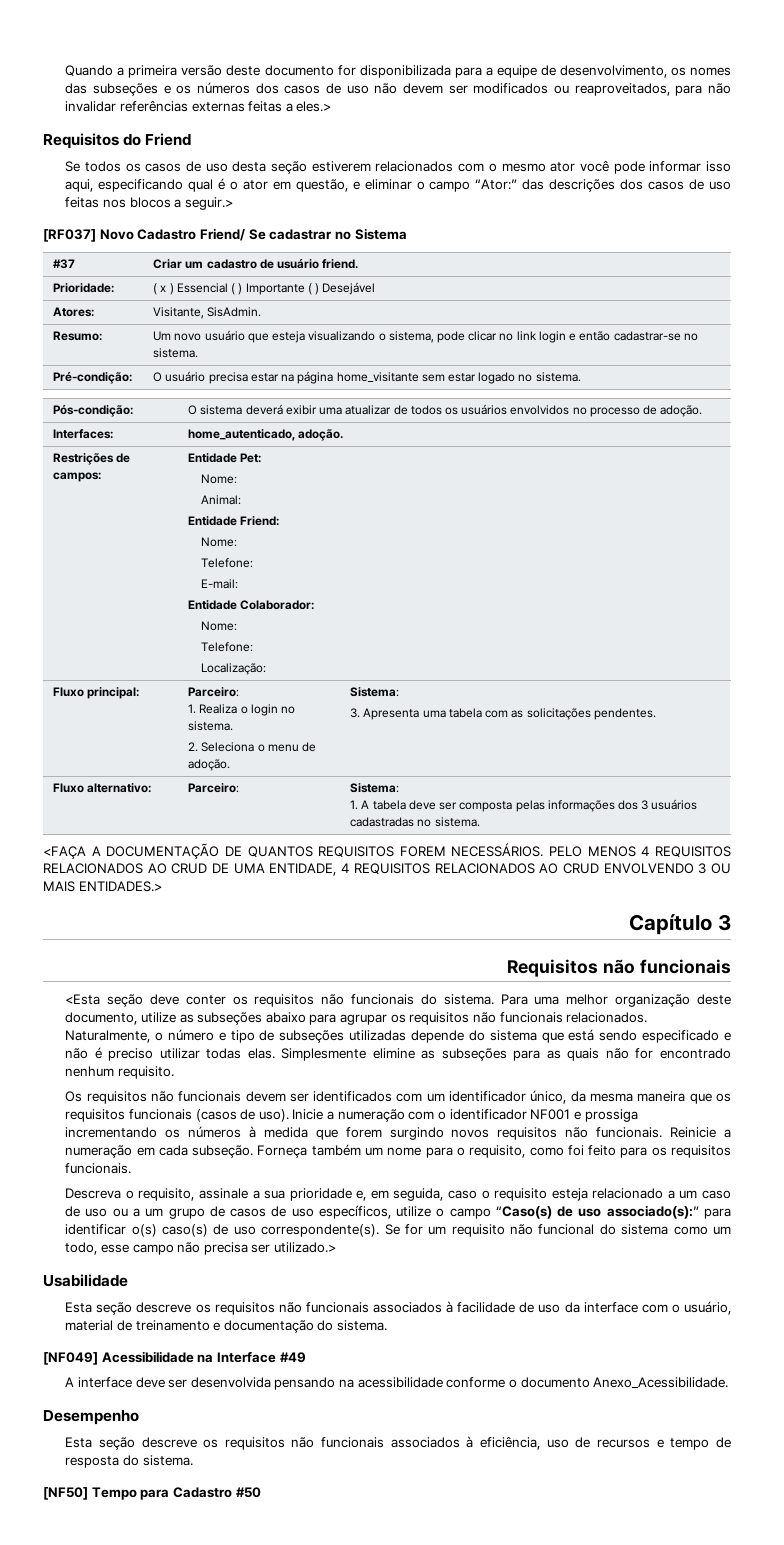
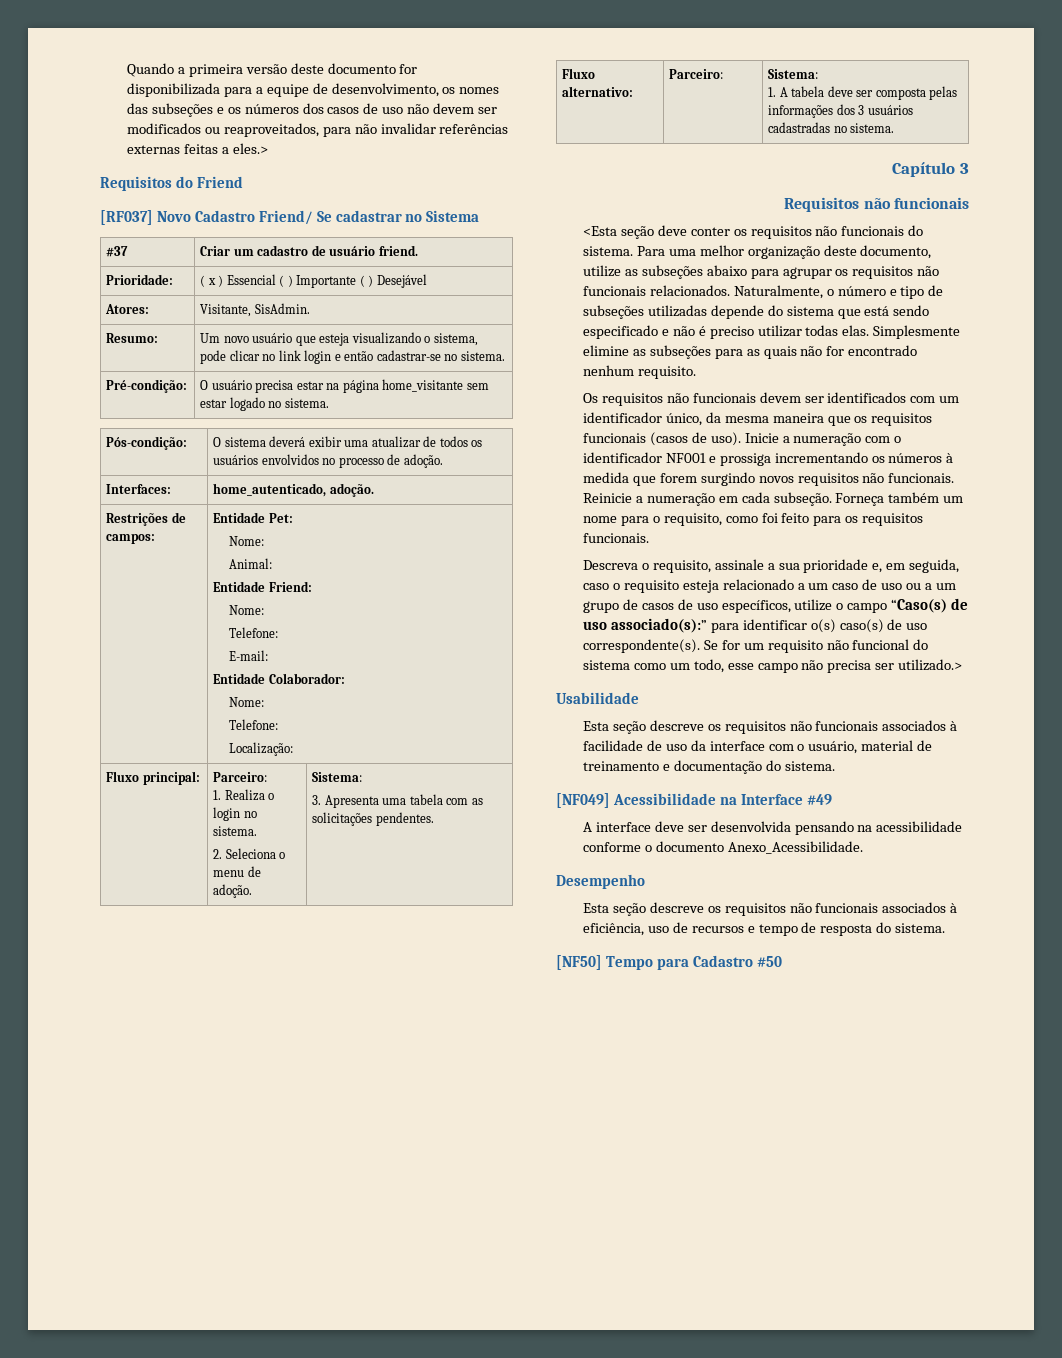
- Se todos os casos de uso desta seção estiverem relacionados com o mesmo ator você pode informar isso aqui, especificando qual é o ator em questão, e eliminar o campo “Ator:” das descrições dos casos de uso feitas nos blocos a seguir.>
- <FAÇA A DOCUMENTAÇÃO DE QUANTOS REQUISITOS FOREM NECESSÁRIOS. PELO MENOS 4 REQUISITOS RELACIONADOS AO CRUD DE UMA ENTIDADE, 4 REQUISITOS RELACIONADOS AO CRUD ENVOLVENDO 3 OU MAIS ENTIDADES.>

